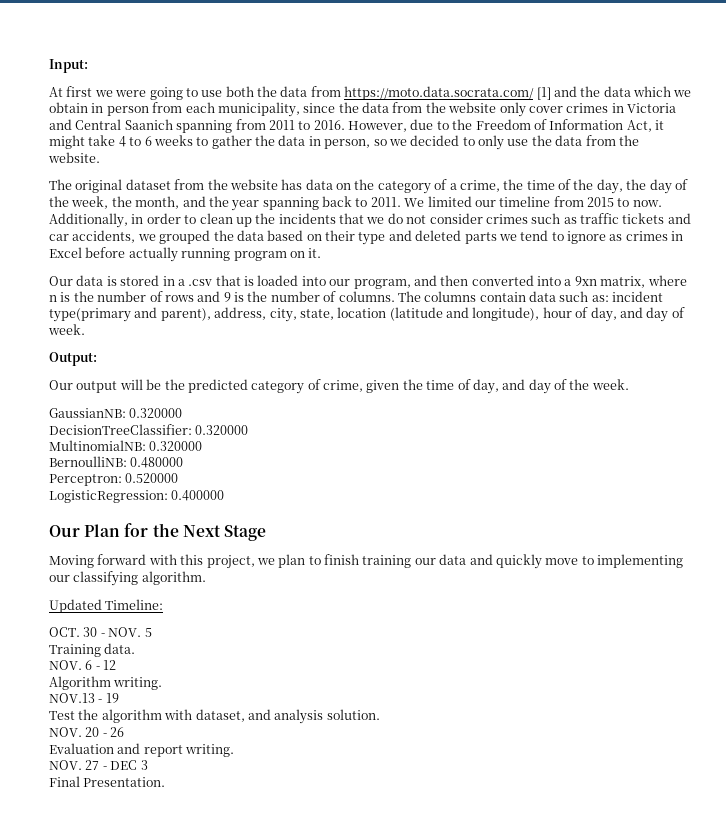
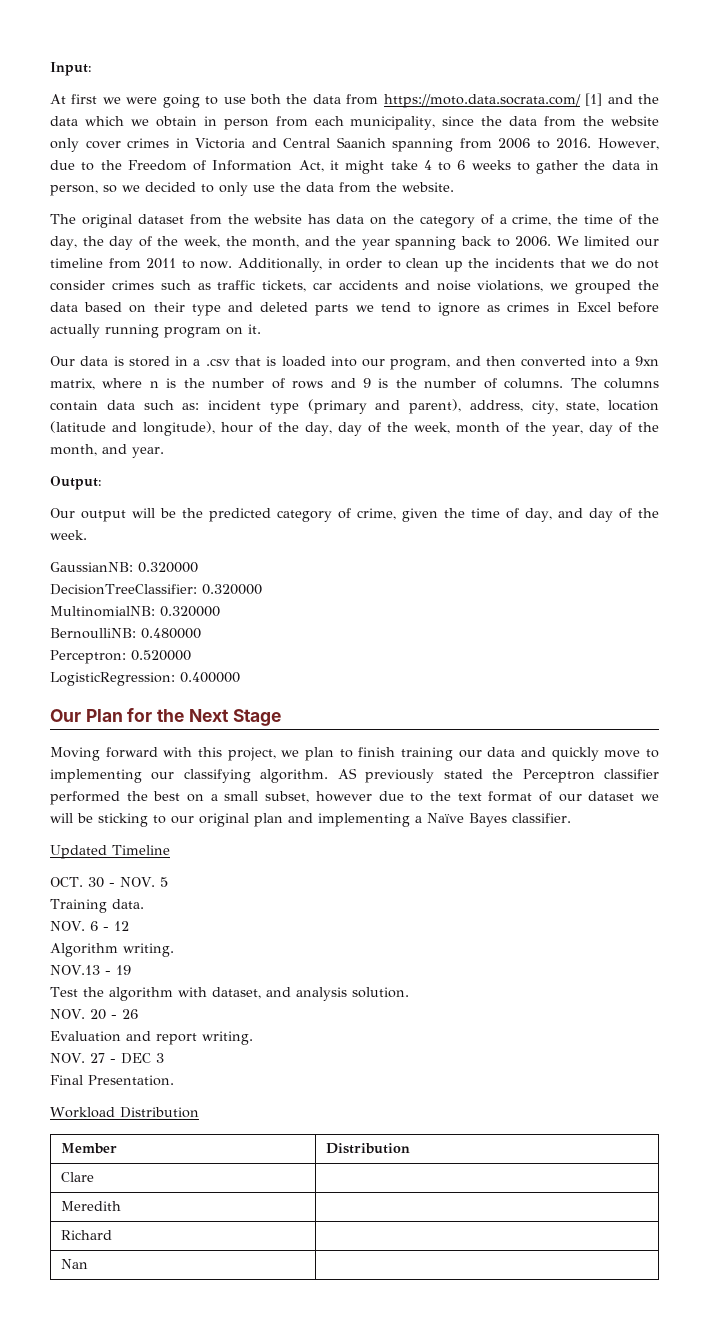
- At first we were going to use both the data from https://moto.data.socrata.com/ [1] and the data which we obtain in person from each municipality, since the data from the website only cover crimes in Victoria and Central Saanich spanning from 2011 to 2016.
+ At first we were going to use both the data from https://moto.data.socrata.com/ [1] and the data which we obtain in person from each municipality, since the data from the website only cover crimes in Victoria and Central Saanich spanning from 2006 to 2016.
- The original dataset from the website has data on the category of a crime, the time of the day, the day of the week, the month, and the year spanning back to 2011.
+ The original dataset from the website has data on the category of a crime, the time of the day, the day of the week, the month, and the year spanning back to 2006.
- We limited our timeline from 2015 to now.
+ We limited our timeline from 2011 to now.
- Additionally, in order to clean up the incidents that we do not consider crimes such as traffic tickets and car accidents, we grouped the data based on their type and deleted parts we tend to ignore as crimes in Excel before actually running program on it.
+ Additionally, in order to clean up the incidents that we do not consider crimes such as traffic tickets, car accidents and noise violations, we grouped the data based on their type and deleted parts we tend to ignore as crimes in Excel before actually running program on it.
- The columns contain data such as: incident type(primary and parent), address, city, state, location (latitude and longitude), hour of day, and day of week.
+ The columns contain data such as: incident type (primary and parent), address, city, state, location (latitude and longitude), hour of the day, day of the week, month of the year, day of the month, and year.
+ AS previously stated the Perceptron classifier performed the best on a small subset, however due to the text format of our dataset we will be sticking to our original plan and implementing a Naïve Bayes classifier.
- Updated Timeline:
+ Updated Timeline
+ Workload Distribution
+ Member | Distribution
+ Clare |
+ Meredith |
+ Richard |
+ Nan |

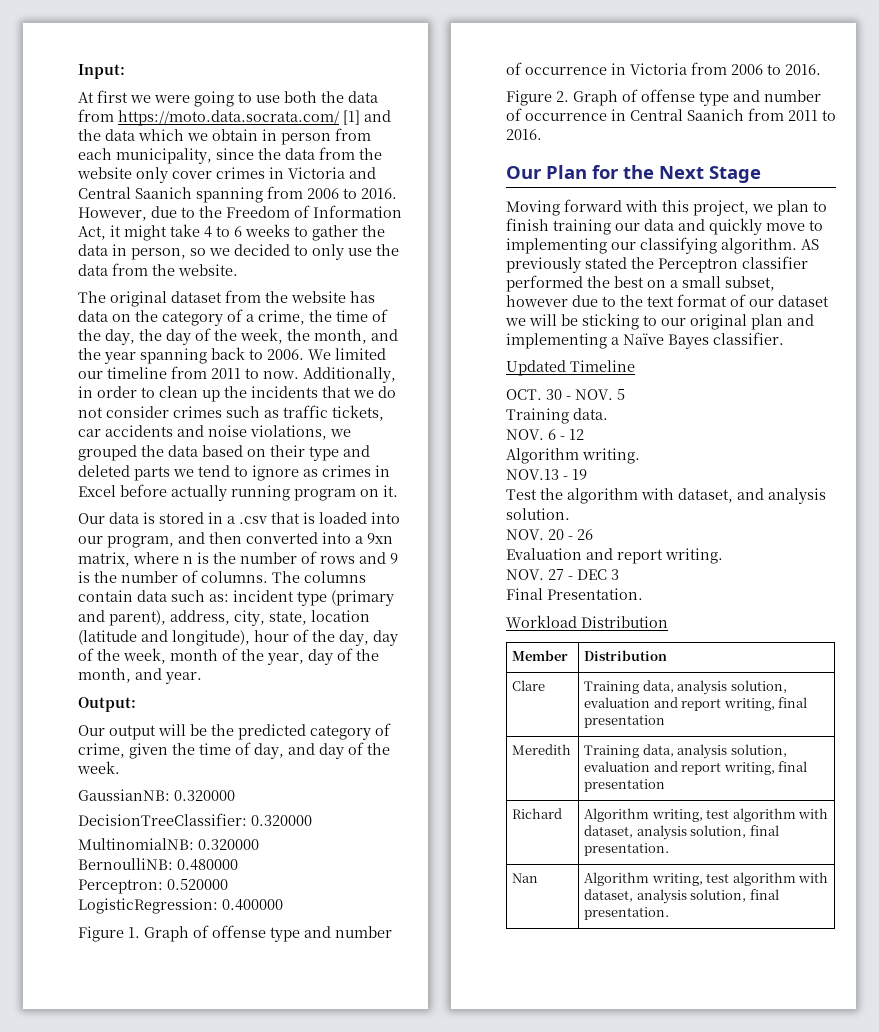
+ Figure 1. Graph of offense type and number of occurrence in Victoria from 2006 to 2016.
+ Figure 2. Graph of offense type and number of occurrence in Central Saanich from 2011 to 2016.
- Clare |
- Meredith |
- Richard |
- Nan |
+ Clare | Training data, analysis solution, evaluation and report writing, final presentation
+ Meredith | Training data, analysis solution, evaluation and report writing, final presentation
+ Richard | Algorithm writing, test algorithm with dataset, analysis solution, final presentation.
+ Nan | Algorithm writing, test algorithm with dataset, analysis solution, final presentation.

